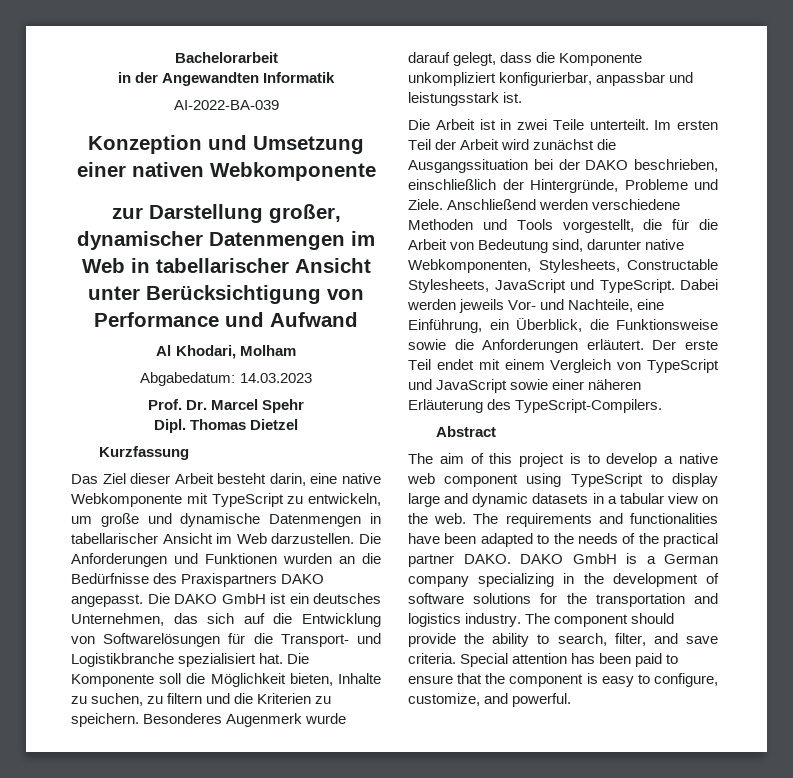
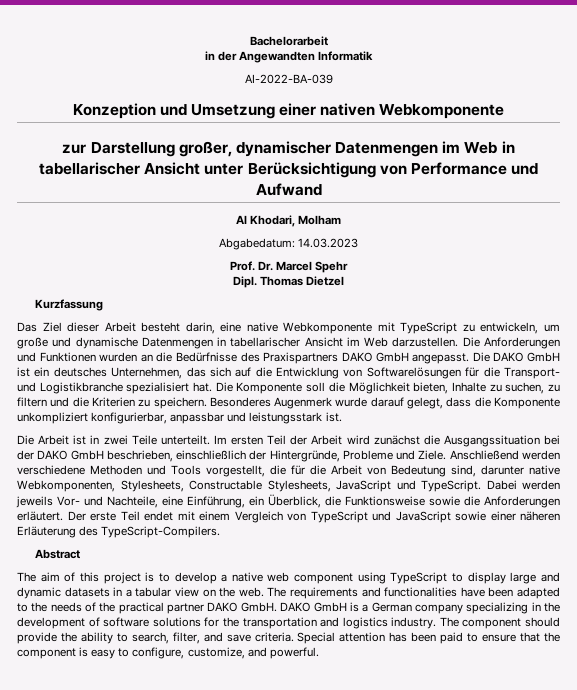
- Die Anforderungen und Funktionen wurden an die Bedürfnisse des Praxispartners DAKO angepasst.
+ Die Anforderungen und Funktionen wurden an die Bedürfnisse des Praxispartners DAKO GmbH angepasst.
- Im ersten Teil der Arbeit wird zunächst die Ausgangssituation bei der DAKO beschrieben, einschließlich der Hintergründe, Probleme und Ziele.
+ Im ersten Teil der Arbeit wird zunächst die Ausgangssituation bei der DAKO GmbH beschrieben, einschließlich der Hintergründe, Probleme und Ziele.
- The requirements and functionalities have been adapted to the needs of the practical partner DAKO.
+ The requirements and functionalities have been adapted to the needs of the practical partner DAKO GmbH.

